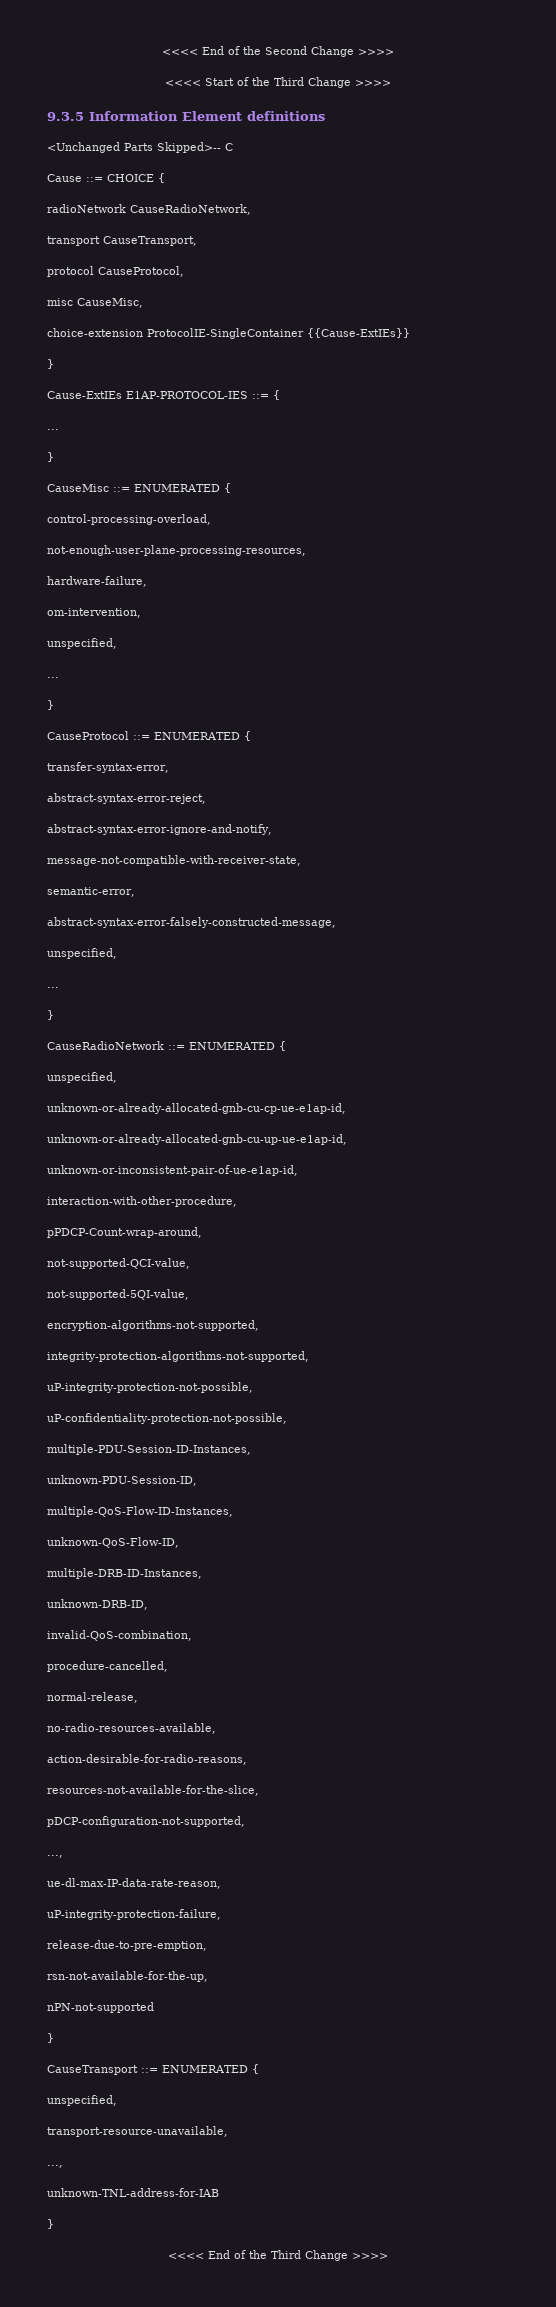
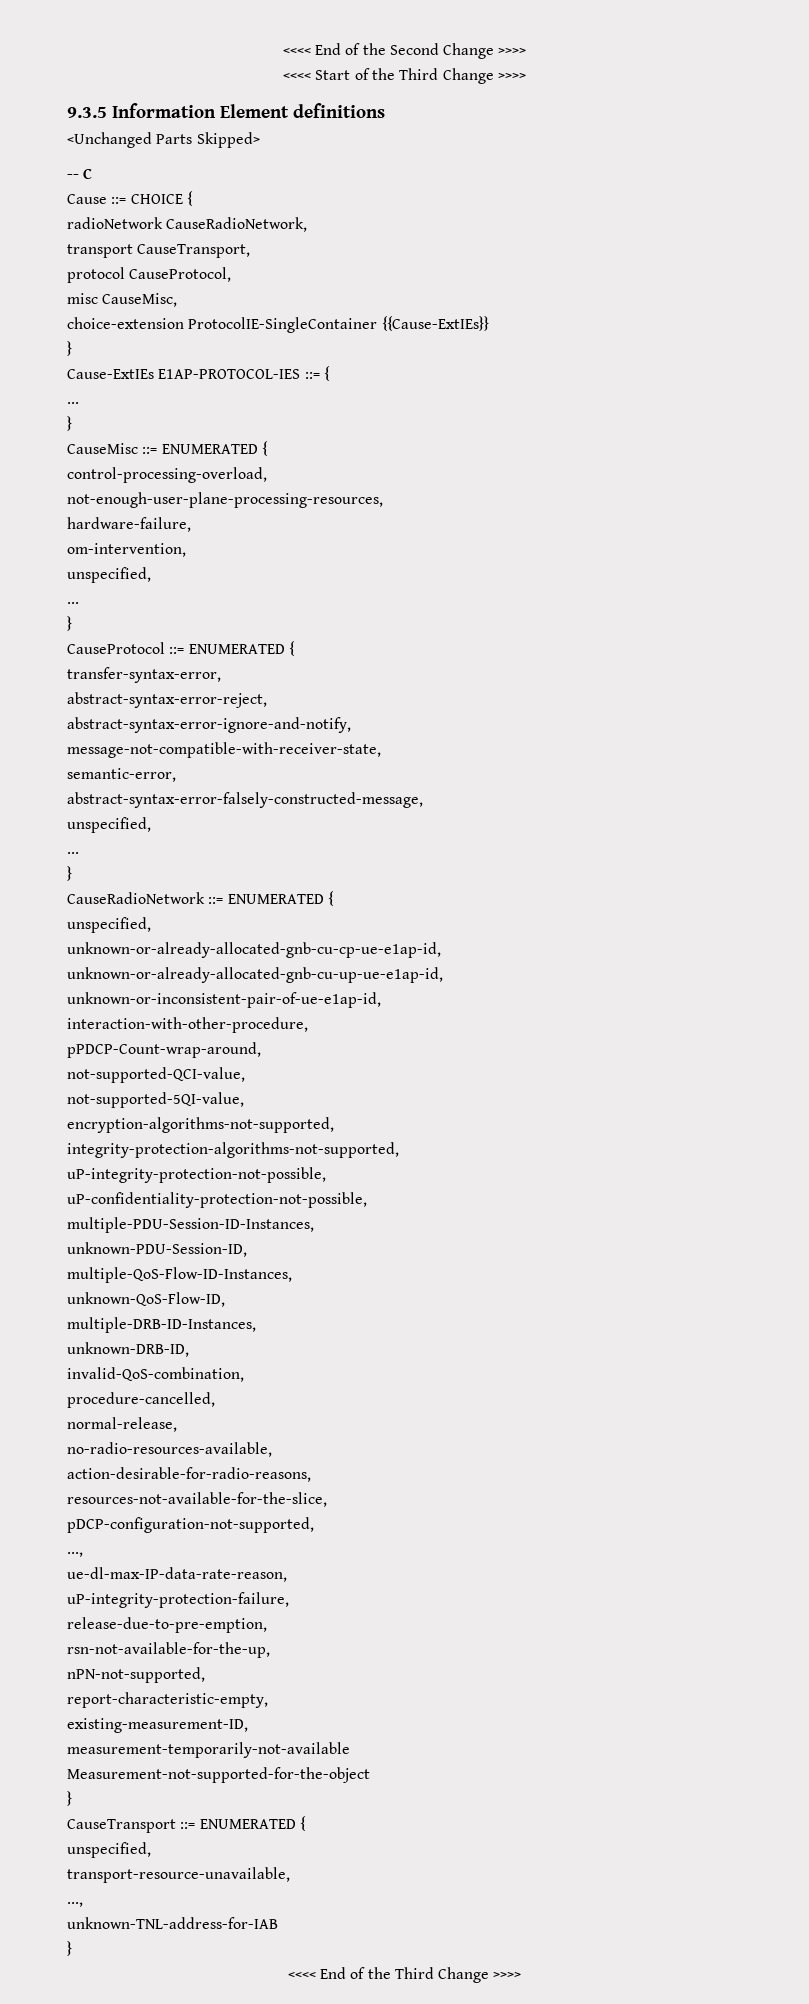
- <Unchanged Parts Skipped>-- C
+ <Unchanged Parts Skipped>
+ -- C
- nPN-not-supported
+ nPN-not-supported,
+ report-characteristic-empty,
+ existing-measurement-ID,
+ measurement-temporarily-not-available
+ Measurement-not-supported-for-the-object

